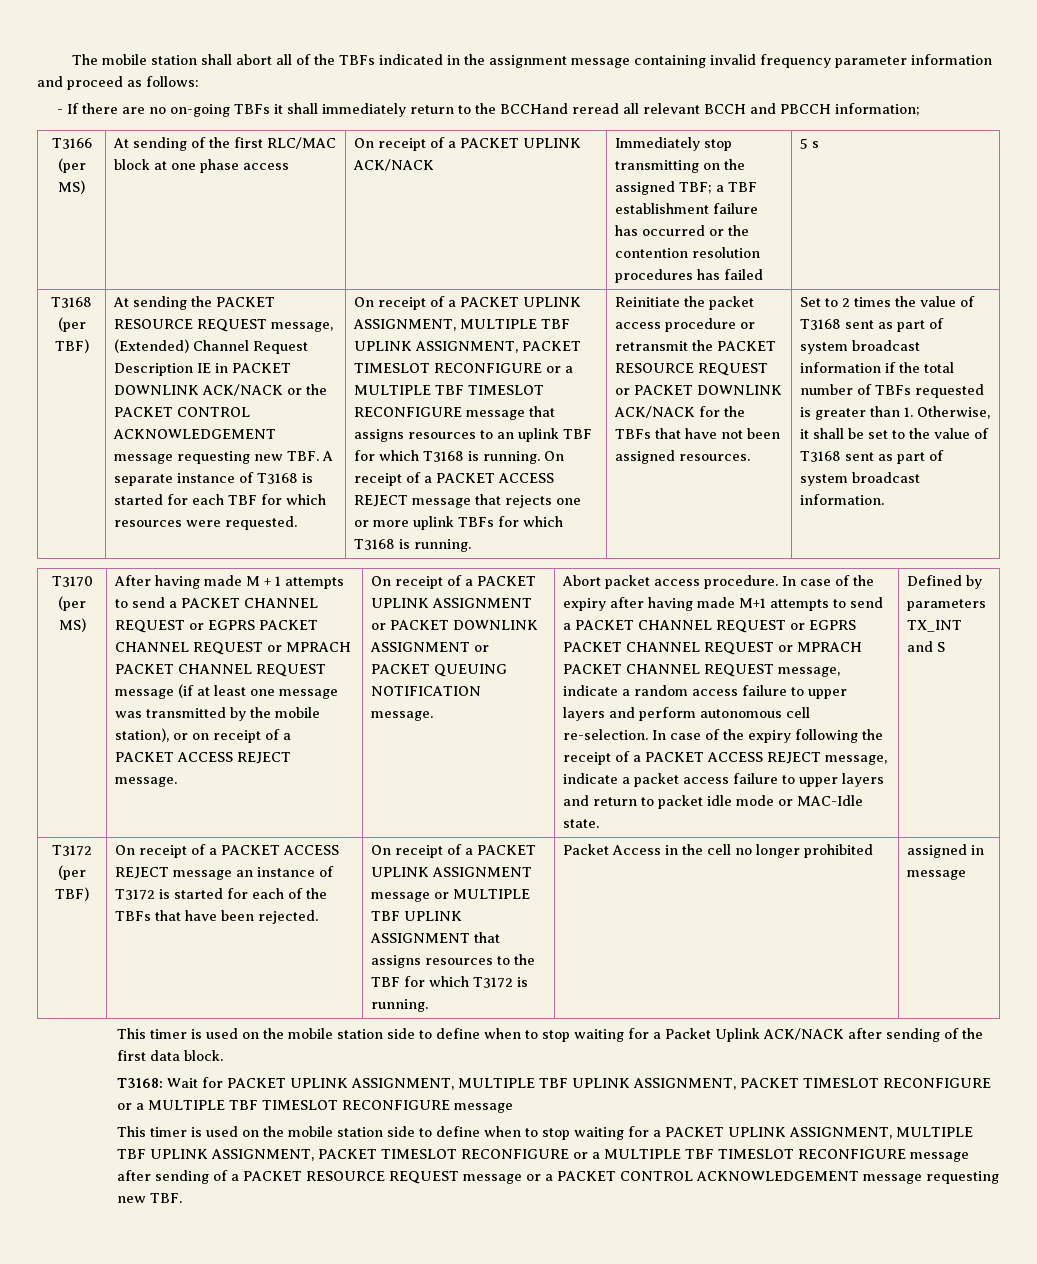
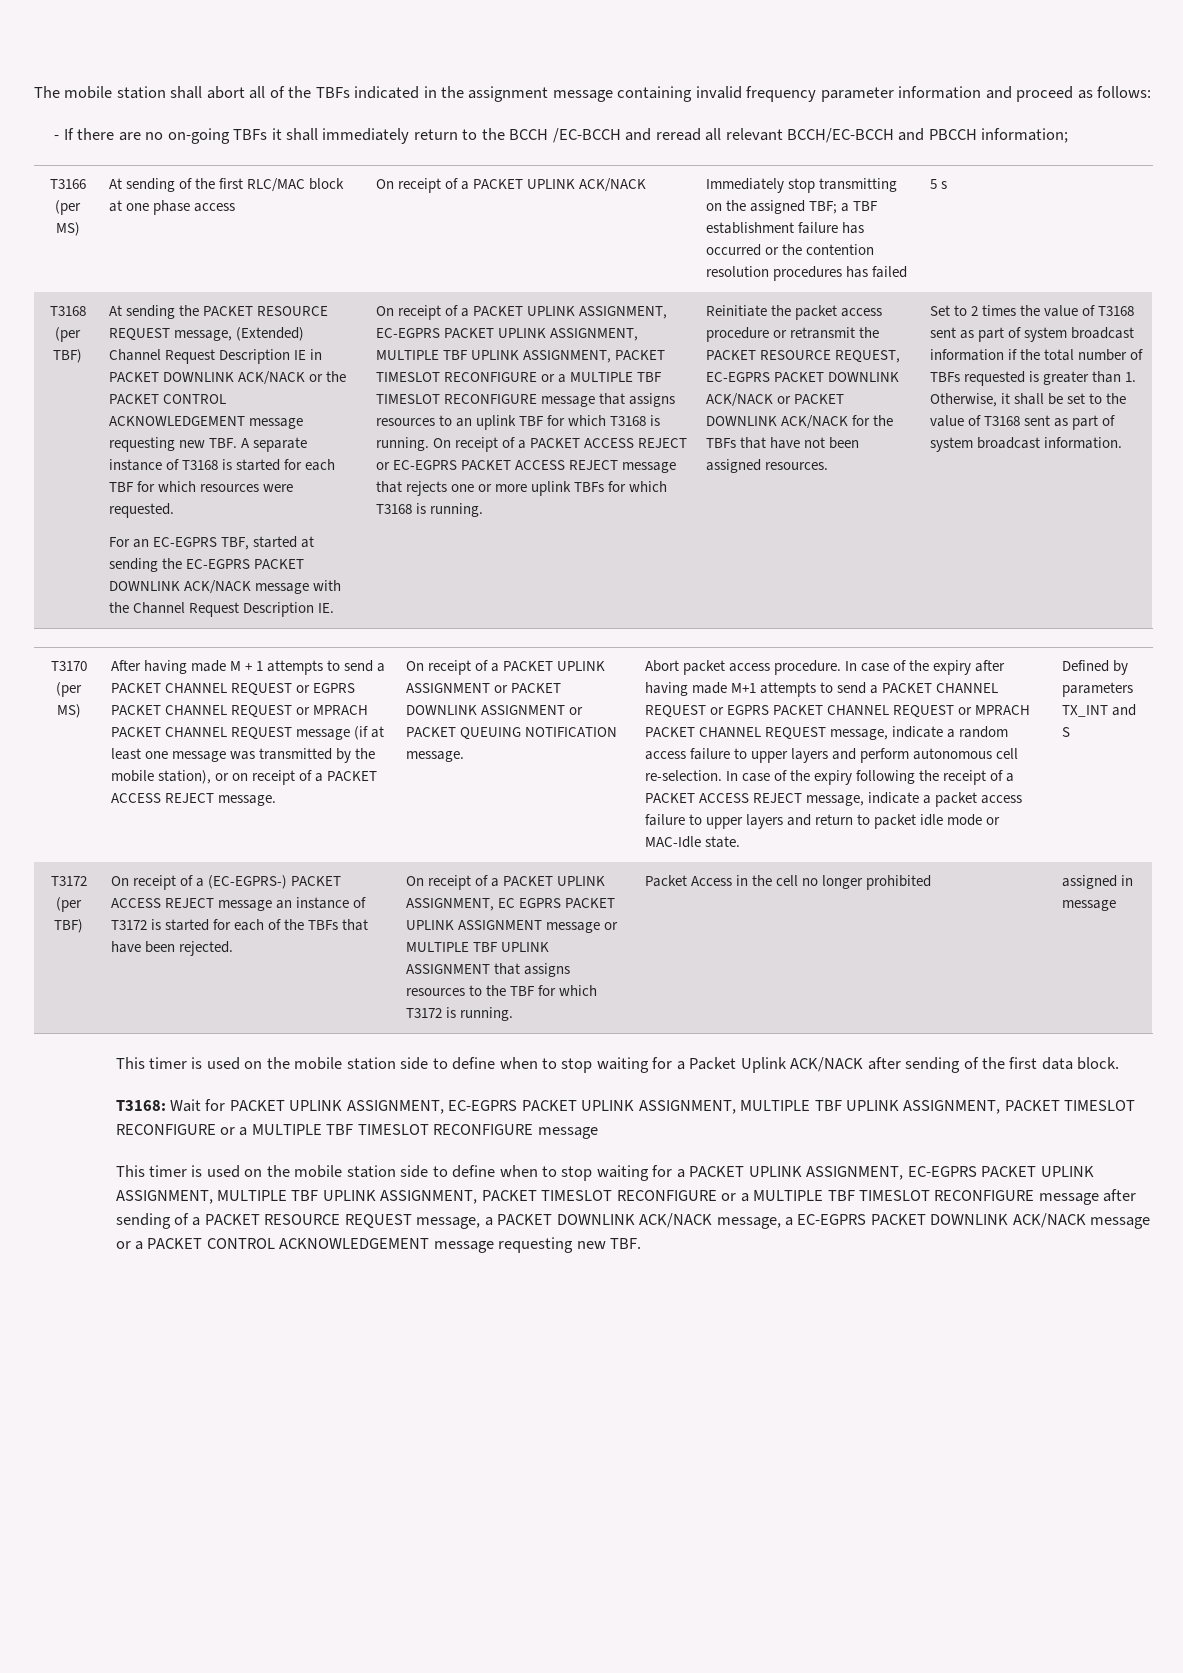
- - If there are no on-going TBFs it shall immediately return to the BCCHand reread all relevant BCCH and PBCCH information;
+ - If there are no on-going TBFs it shall immediately return to the BCCH /EC-BCCH and reread all relevant BCCH/EC-BCCH and PBCCH information;
- On receipt of a PACKET UPLINK ASSIGNMENT, MULTIPLE TBF UPLINK ASSIGNMENT, PACKET TIMESLOT RECONFIGURE or a MULTIPLE TBF TIMESLOT RECONFIGURE message that assigns resources to an uplink TBF for which T3168 is running.
+ For an EC-EGPRS TBF, started at sending the EC-EGPRS PACKET DOWNLINK ACK/NACK message with the Channel Request Description IE. | On receipt of a PACKET UPLINK ASSIGNMENT, EC-EGPRS PACKET UPLINK ASSIGNMENT, MULTIPLE TBF UPLINK ASSIGNMENT, PACKET TIMESLOT RECONFIGURE or a MULTIPLE TBF TIMESLOT RECONFIGURE message that assigns resources to an uplink TBF for which T3168 is running.
- On receipt of a PACKET ACCESS REJECT message that rejects one or more uplink TBFs for which T3168 is running.
+ On receipt of a PACKET ACCESS REJECT or EC-EGPRS PACKET ACCESS REJECT message that rejects one or more uplink TBFs for which T3168 is running.
- Reinitiate the packet access procedure or retransmit the PACKET RESOURCE REQUEST or PACKET DOWNLINK ACK/NACK for the TBFs that have not been assigned resources.
+ Reinitiate the packet access procedure or retransmit the PACKET RESOURCE REQUEST, EC-EGPRS PACKET DOWNLINK ACK/NACK or PACKET DOWNLINK ACK/NACK for the TBFs that have not been assigned resources.
- On receipt of a PACKET ACCESS REJECT message an instance of T3172 is started for each of the TBFs that have been rejected.
+ On receipt of a (EC-EGPRS-) PACKET ACCESS REJECT message an instance of T3172 is started for each of the TBFs that have been rejected.
- On receipt of a PACKET UPLINK ASSIGNMENT message or MULTIPLE TBF UPLINK ASSIGNMENT that assigns resources to the TBF for which T3172 is running.
+ On receipt of a PACKET UPLINK ASSIGNMENT, EC EGPRS PACKET UPLINK ASSIGNMENT message or MULTIPLE TBF UPLINK ASSIGNMENT that assigns resources to the TBF for which T3172 is running.
- T3168: Wait for PACKET UPLINK ASSIGNMENT, MULTIPLE TBF UPLINK ASSIGNMENT, PACKET TIMESLOT RECONFIGURE or a MULTIPLE TBF TIMESLOT RECONFIGURE message
+ T3168: Wait for PACKET UPLINK ASSIGNMENT, EC-EGPRS PACKET UPLINK ASSIGNMENT, MULTIPLE TBF UPLINK ASSIGNMENT, PACKET TIMESLOT RECONFIGURE or a MULTIPLE TBF TIMESLOT RECONFIGURE message
- This timer is used on the mobile station side to define when to stop waiting for a PACKET UPLINK ASSIGNMENT, MULTIPLE TBF UPLINK ASSIGNMENT, PACKET TIMESLOT RECONFIGURE or a MULTIPLE TBF TIMESLOT RECONFIGURE message after sending of a PACKET RESOURCE REQUEST message or a PACKET CONTROL ACKNOWLEDGEMENT message requesting new TBF.
+ This timer is used on the mobile station side to define when to stop waiting for a PACKET UPLINK ASSIGNMENT, EC-EGPRS PACKET UPLINK ASSIGNMENT, MULTIPLE TBF UPLINK ASSIGNMENT, PACKET TIMESLOT RECONFIGURE or a MULTIPLE TBF TIMESLOT RECONFIGURE message after sending of a PACKET RESOURCE REQUEST message, a PACKET DOWNLINK ACK/NACK message, a EC-EGPRS PACKET DOWNLINK ACK/NACK message or a PACKET CONTROL ACKNOWLEDGEMENT message requesting new TBF.

